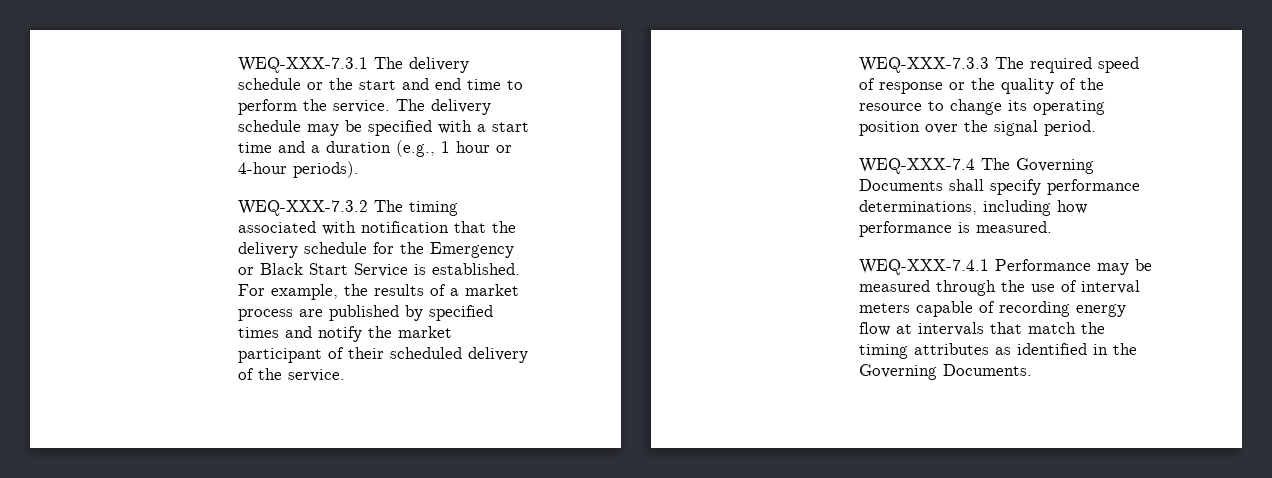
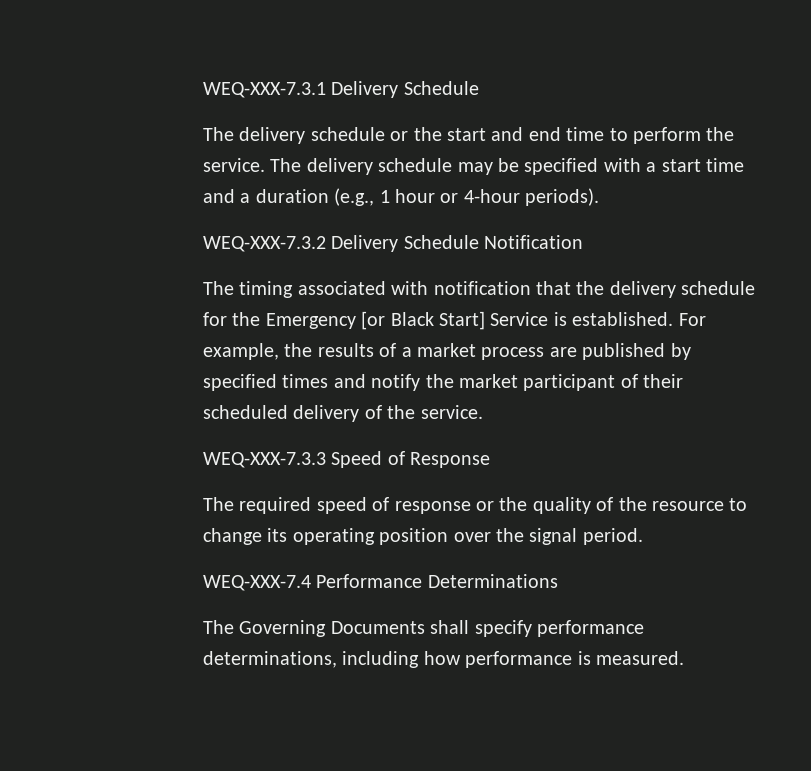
- WEQ-XXX-7.3.1 The delivery schedule or the start and end time to perform the service.
+ WEQ-XXX-7.3.1 Delivery Schedule
+ The delivery schedule or the start and end time to perform the service.
- WEQ-XXX-7.3.2 The timing associated with notification that the delivery schedule for the Emergency or Black Start Service is established.
+ WEQ-XXX-7.3.2 Delivery Schedule Notification
+ The timing associated with notification that the delivery schedule for the Emergency [or Black Start] Service is established.
- WEQ-XXX-7.3.3 The required speed of response or the quality of the resource to change its operating position over the signal period.
+ WEQ-XXX-7.3.3 Speed of Response
+ The required speed of response or the quality of the resource to change its operating position over the signal period.
- WEQ-XXX-7.4 The Governing Documents shall specify performance determinations, including how performance is measured.
+ WEQ-XXX-7.4 Performance Determinations
+ The Governing Documents shall specify performance determinations, including how performance is measured.
- WEQ-XXX-7.4.1 Performance may be measured through the use of interval meters capable of recording energy flow at intervals that match the timing attributes as identified in the Governing Documents.

